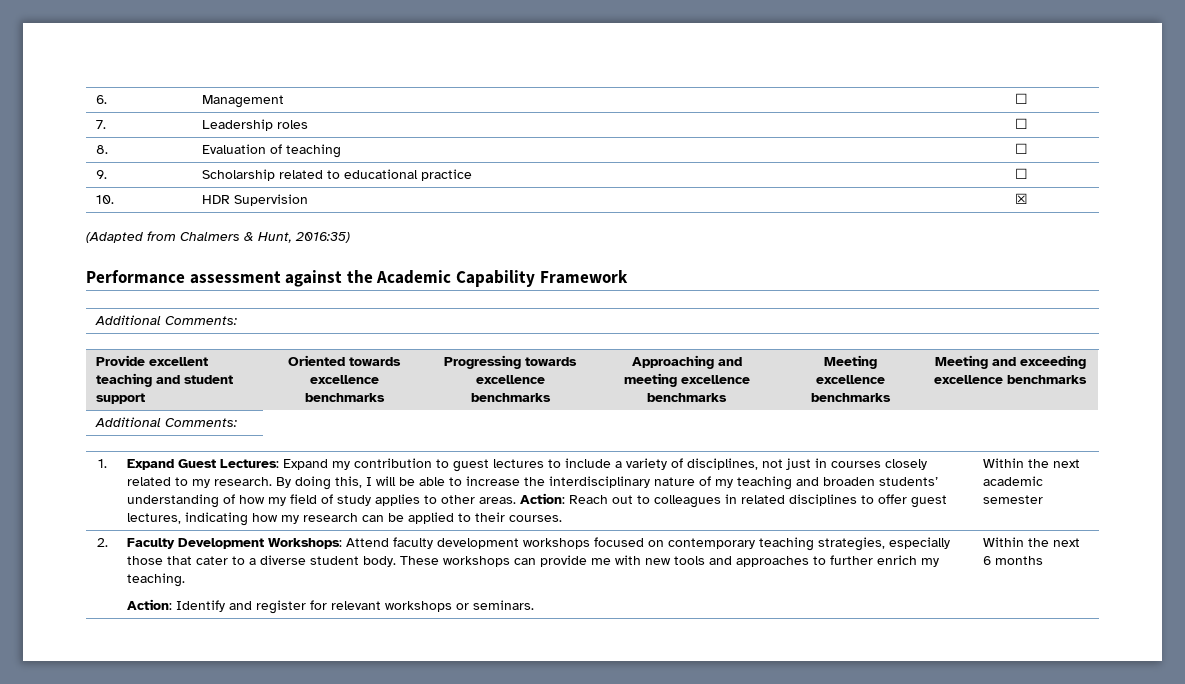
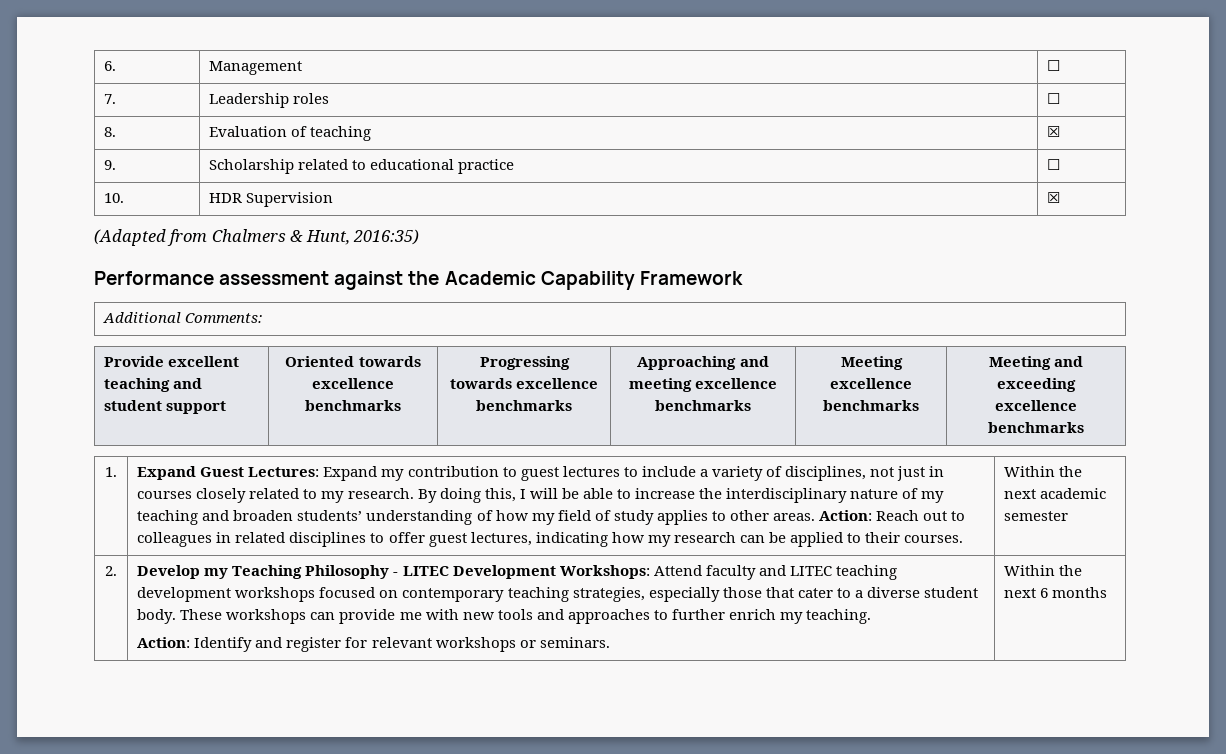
- 8. | Evaluation of teaching | ☐
+ 8. | Evaluation of teaching | ☒
  Provide excellent teaching and student support | Oriented towards excellence benchmarks | Progressing towards excellence benchmarks | Approaching and meeting excellence benchmarks | Meeting excellence benchmarks | Meeting and exceeding excellence benchmarks
- Additional Comments:
- Faculty Development Workshops: Attend faculty development workshops focused on contemporary teaching strategies, especially those that cater to a diverse student body.
+ Develop my Teaching Philosophy - LITEC Development Workshops: Attend faculty and LITEC teaching development workshops focused on contemporary teaching strategies, especially those that cater to a diverse student body.

